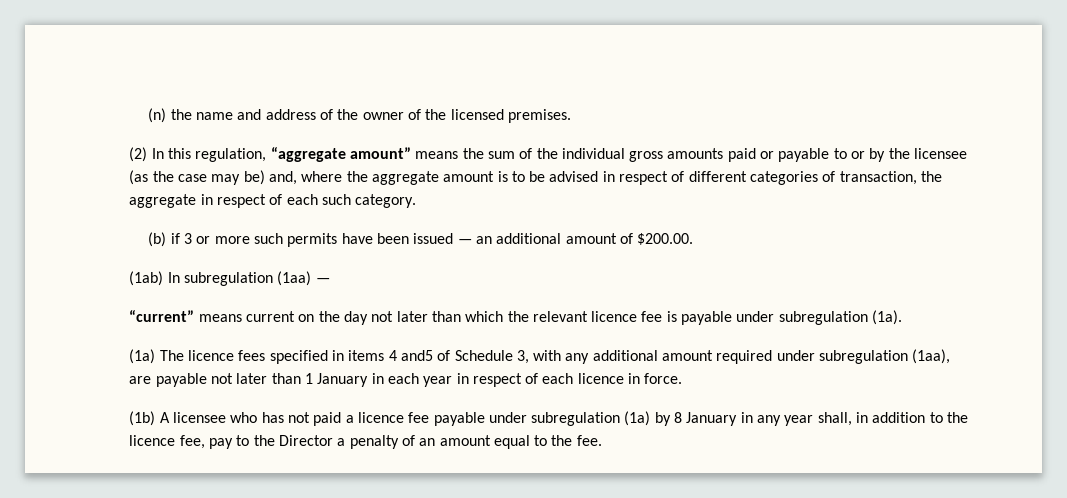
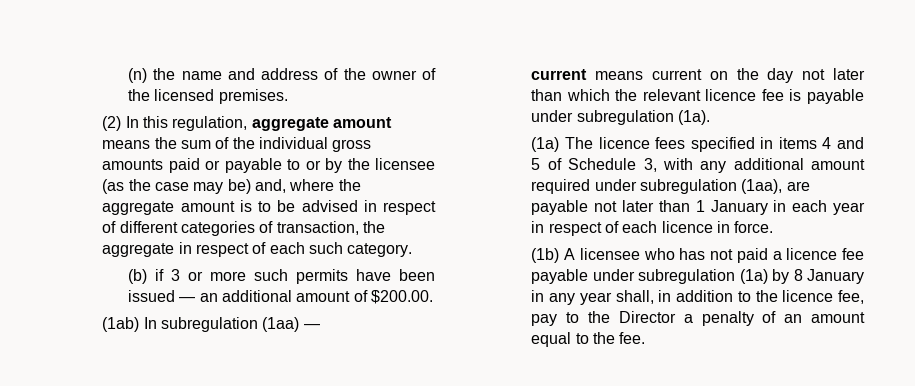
- (2) In this regulation, “aggregate amount” means the sum of the individual gross amounts paid or payable to or by the licensee (as the case may be) and, where the aggregate amount is to be advised in respect of different categories of transaction, the aggregate in respect of each such category.
+ (2) In this regulation, aggregate amount means the sum of the individual gross amounts paid or payable to or by the licensee (as the case may be) and, where the aggregate amount is to be advised in respect of different categories of transaction, the aggregate in respect of each such category.
- “current” means current on the day not later than which the relevant licence fee is payable under subregulation (1a).
+ current means current on the day not later than which the relevant licence fee is payable under subregulation (1a).
- (1a) The licence fees specified in items 4 and5 of Schedule 3, with any additional amount required under subregulation (1aa), are payable not later than 1 January in each year in respect of each licence in force.
+ (1a) The licence fees specified in items 4 and 5 of Schedule 3, with any additional amount required under subregulation (1aa), are payable not later than 1 January in each year in respect of each licence in force.

